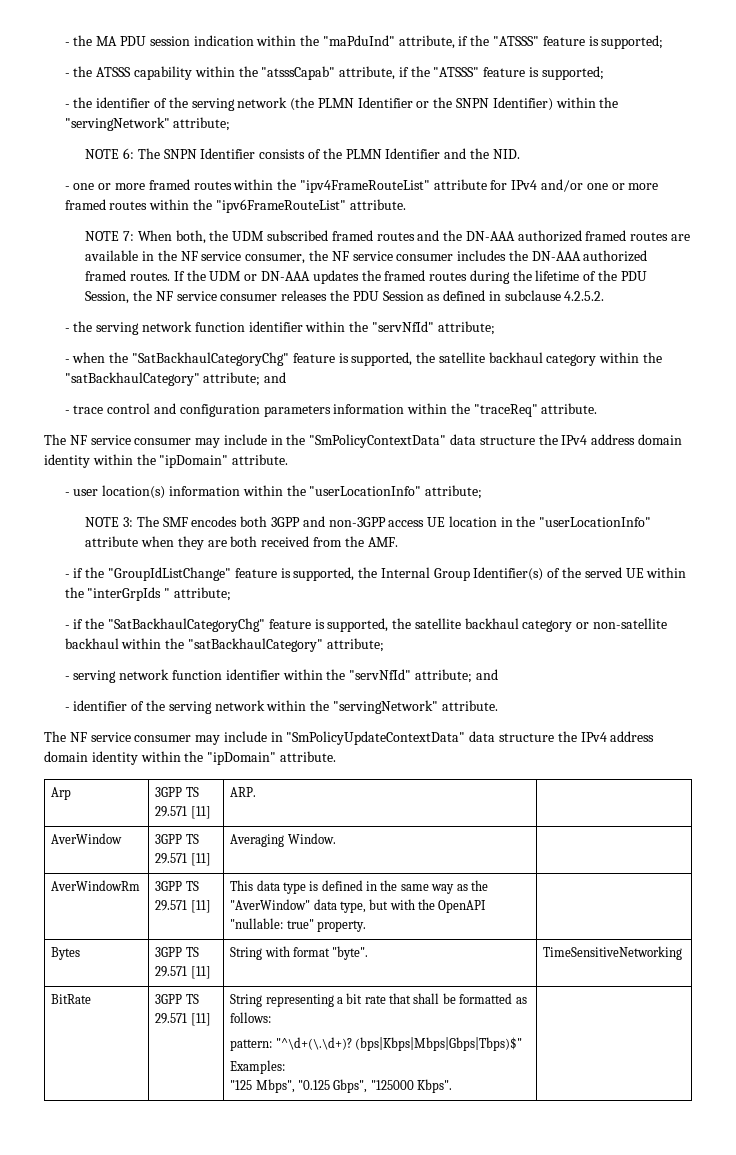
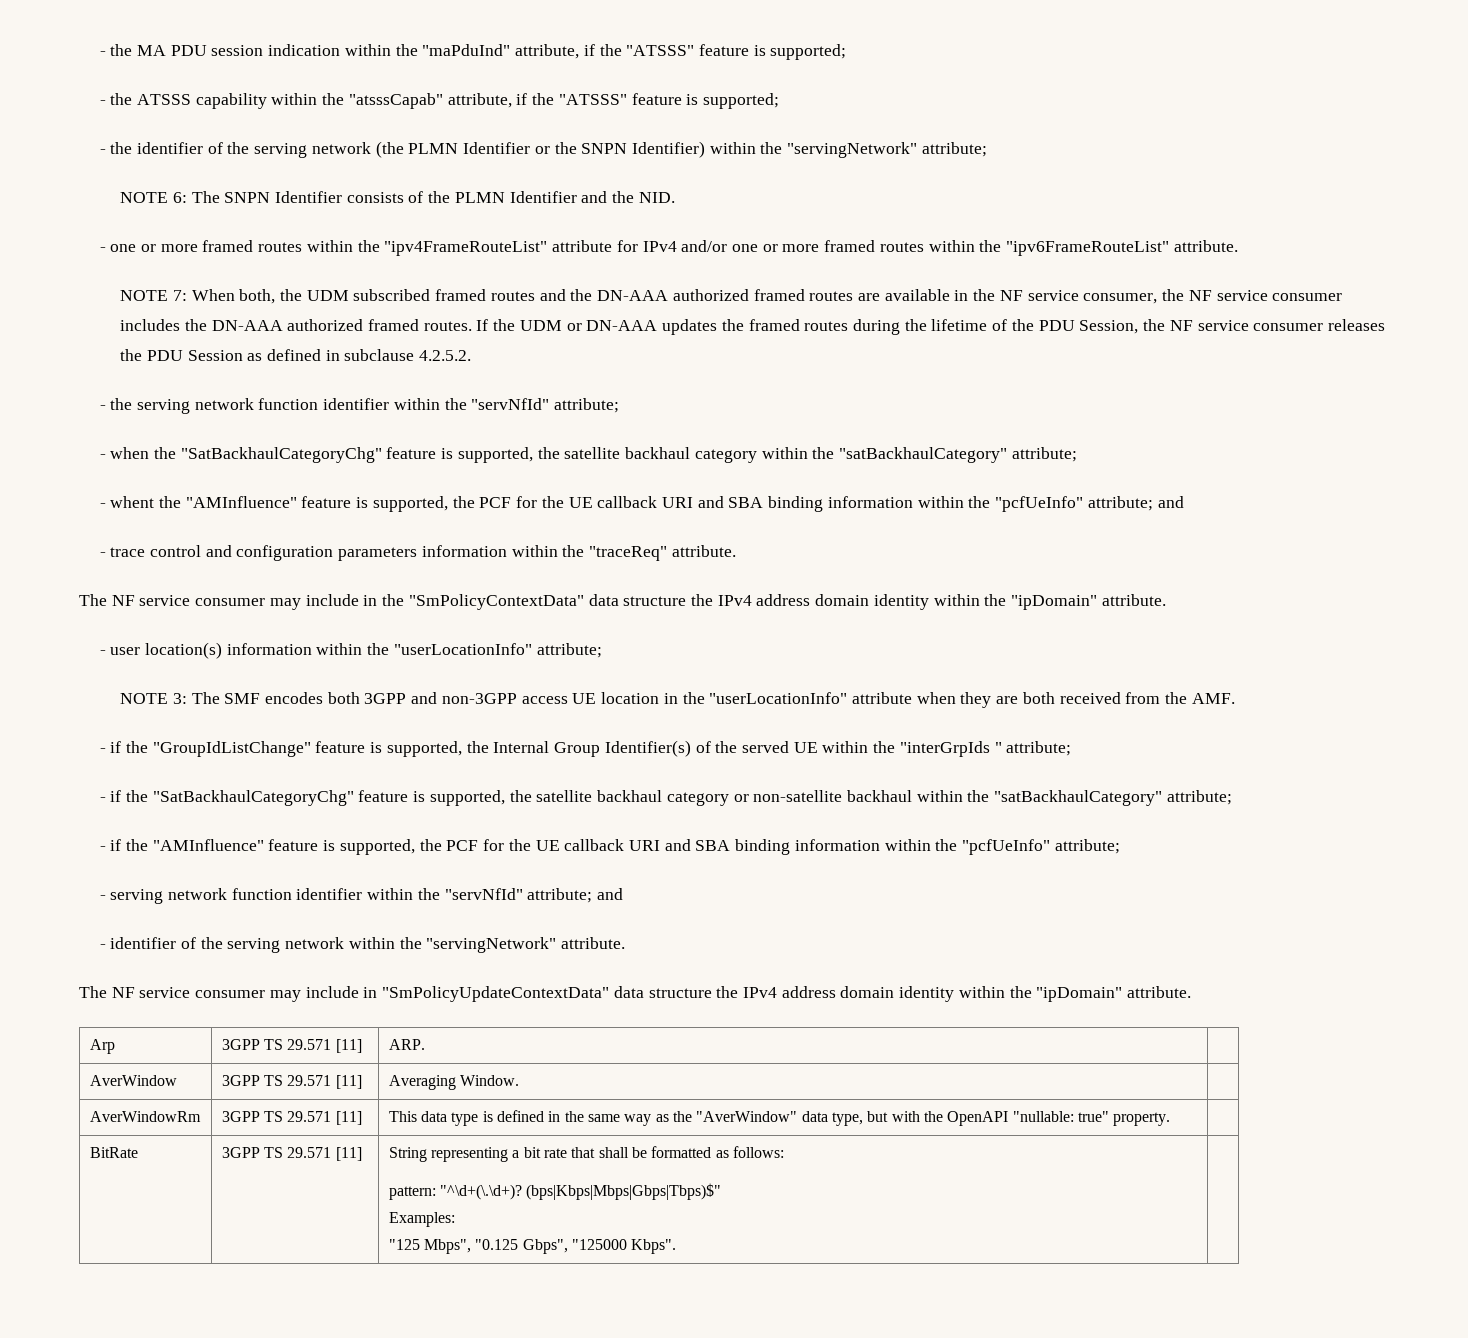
- - when the "SatBackhaulCategoryChg" feature is supported, the satellite backhaul category within the "satBackhaulCategory" attribute; and
+ - when the "SatBackhaulCategoryChg" feature is supported, the satellite backhaul category within the "satBackhaulCategory" attribute;
+ - whent the "AMInfluence" feature is supported, the PCF for the UE callback URI and SBA binding information within the "pcfUeInfo" attribute; and
+ - if the "AMInfluence" feature is supported, the PCF for the UE callback URI and SBA binding information within the "pcfUeInfo" attribute;
- Bytes | 3GPP TS 29.571 [11] | String with format "byte". | TimeSensitiveNetworking

